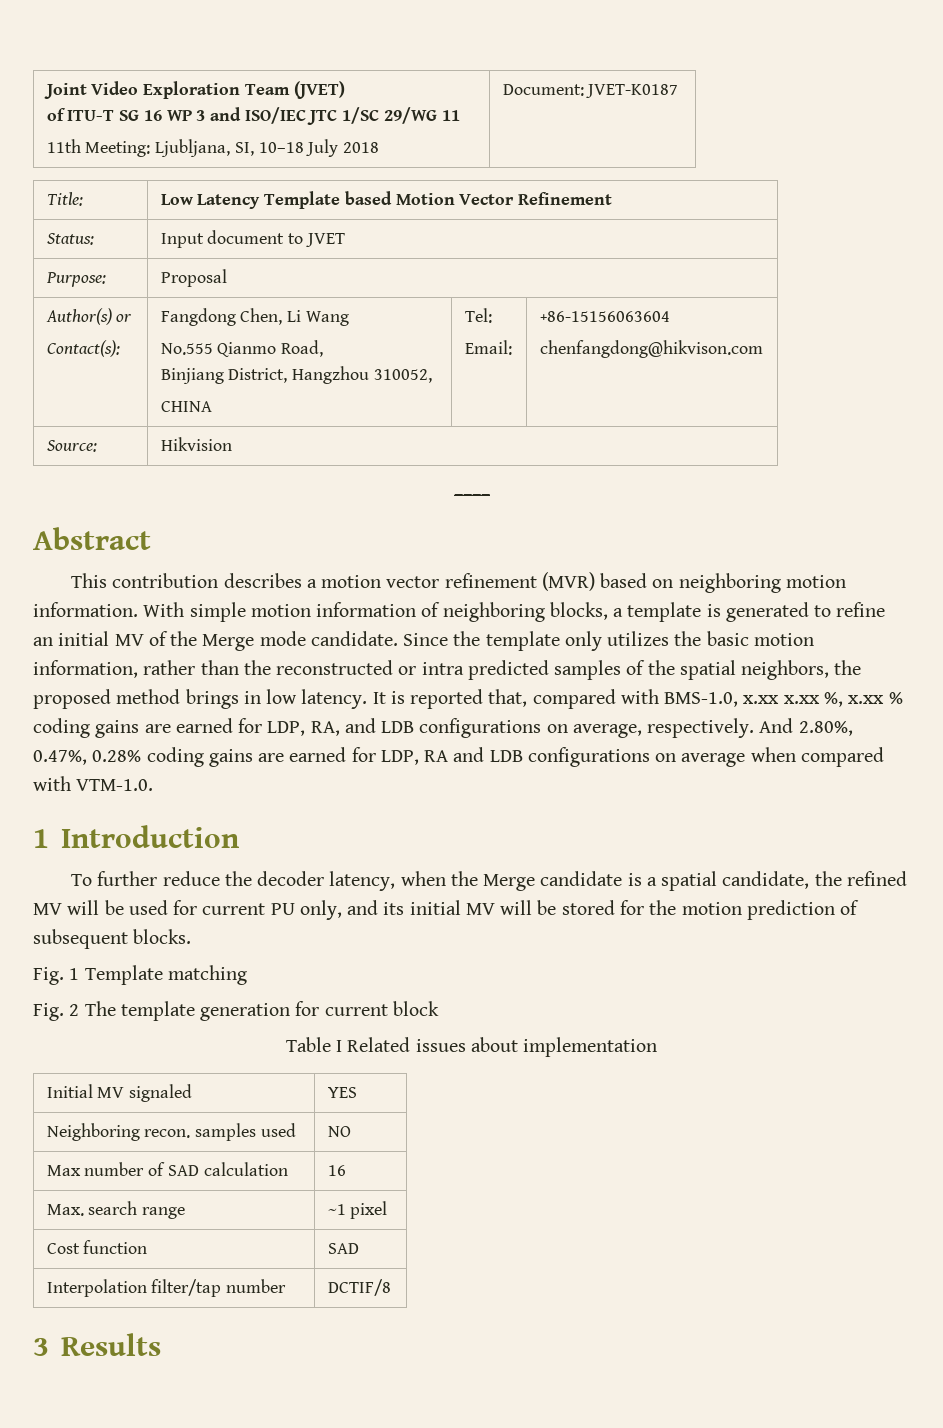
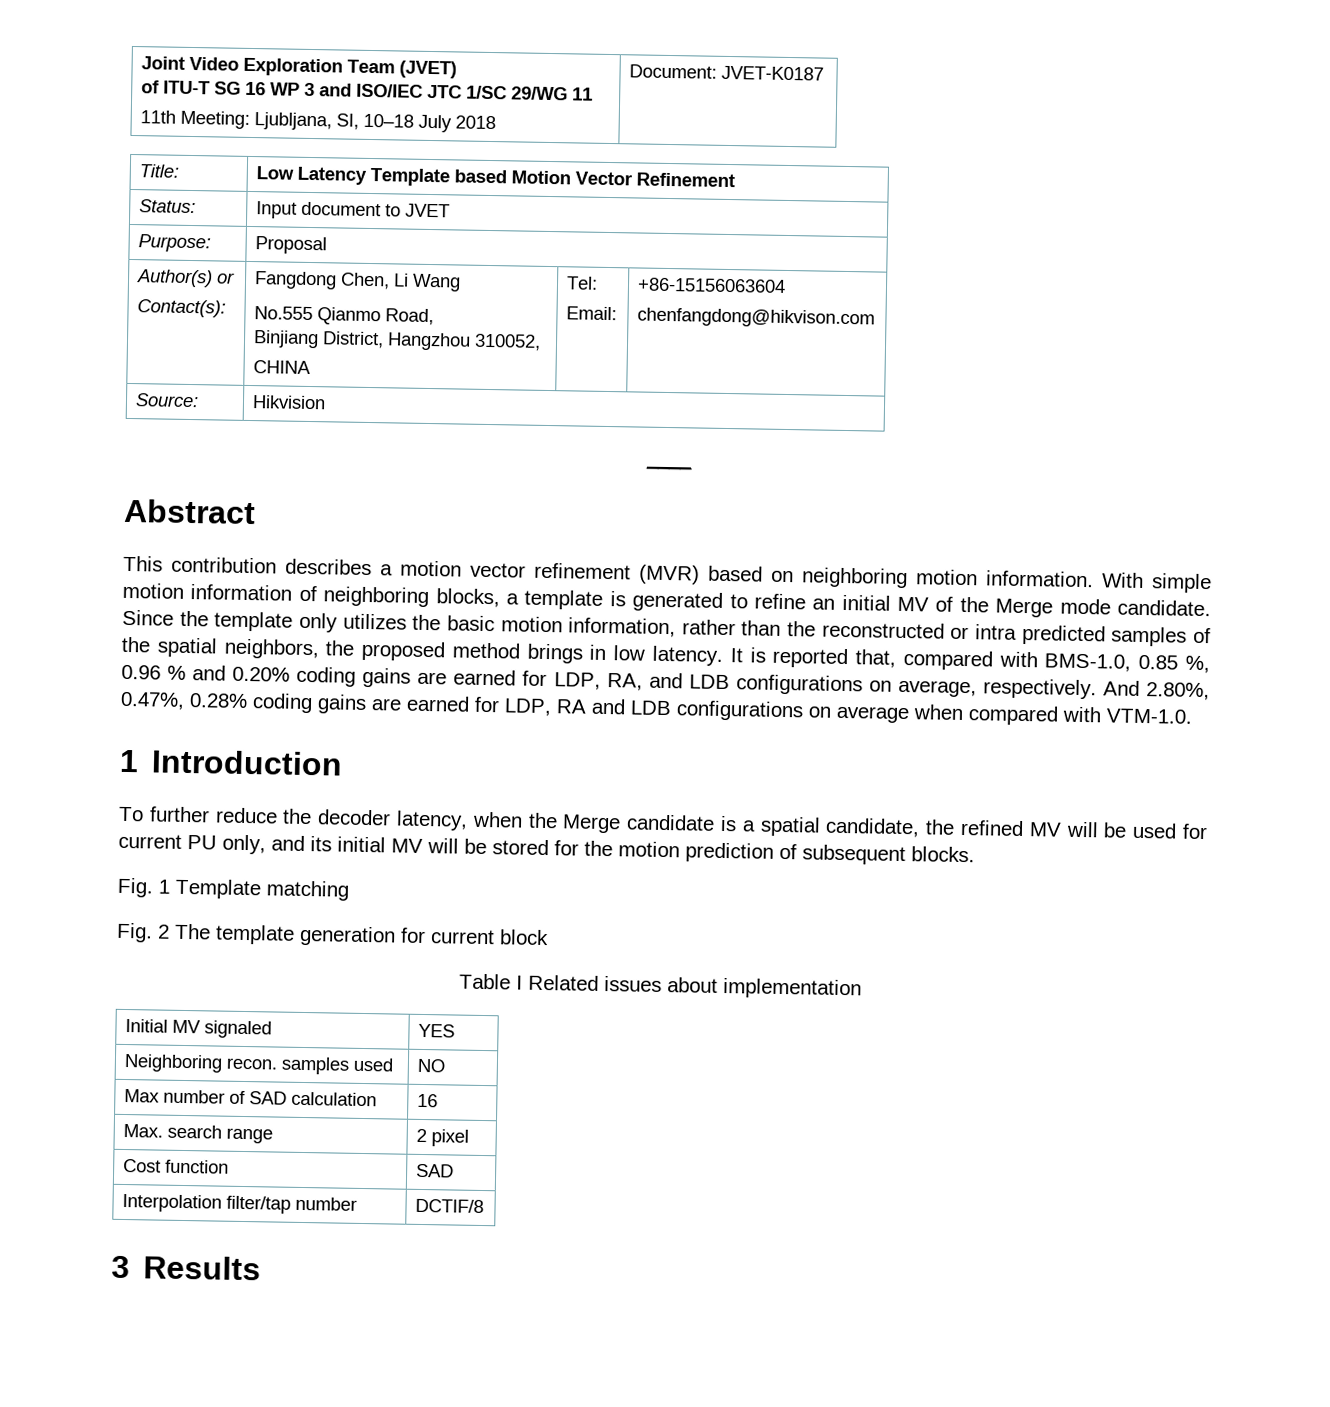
- It is reported that, compared with BMS-1.0, x.xx x.xx %, x.xx % coding gains are earned for LDP, RA, and LDB configurations on average, respectively.
+ It is reported that, compared with BMS-1.0, 0.85 %, 0.96 % and 0.20% coding gains are earned for LDP, RA, and LDB configurations on average, respectively.
- Max. search range | ~1 pixel
+ Max. search range | 2 pixel

